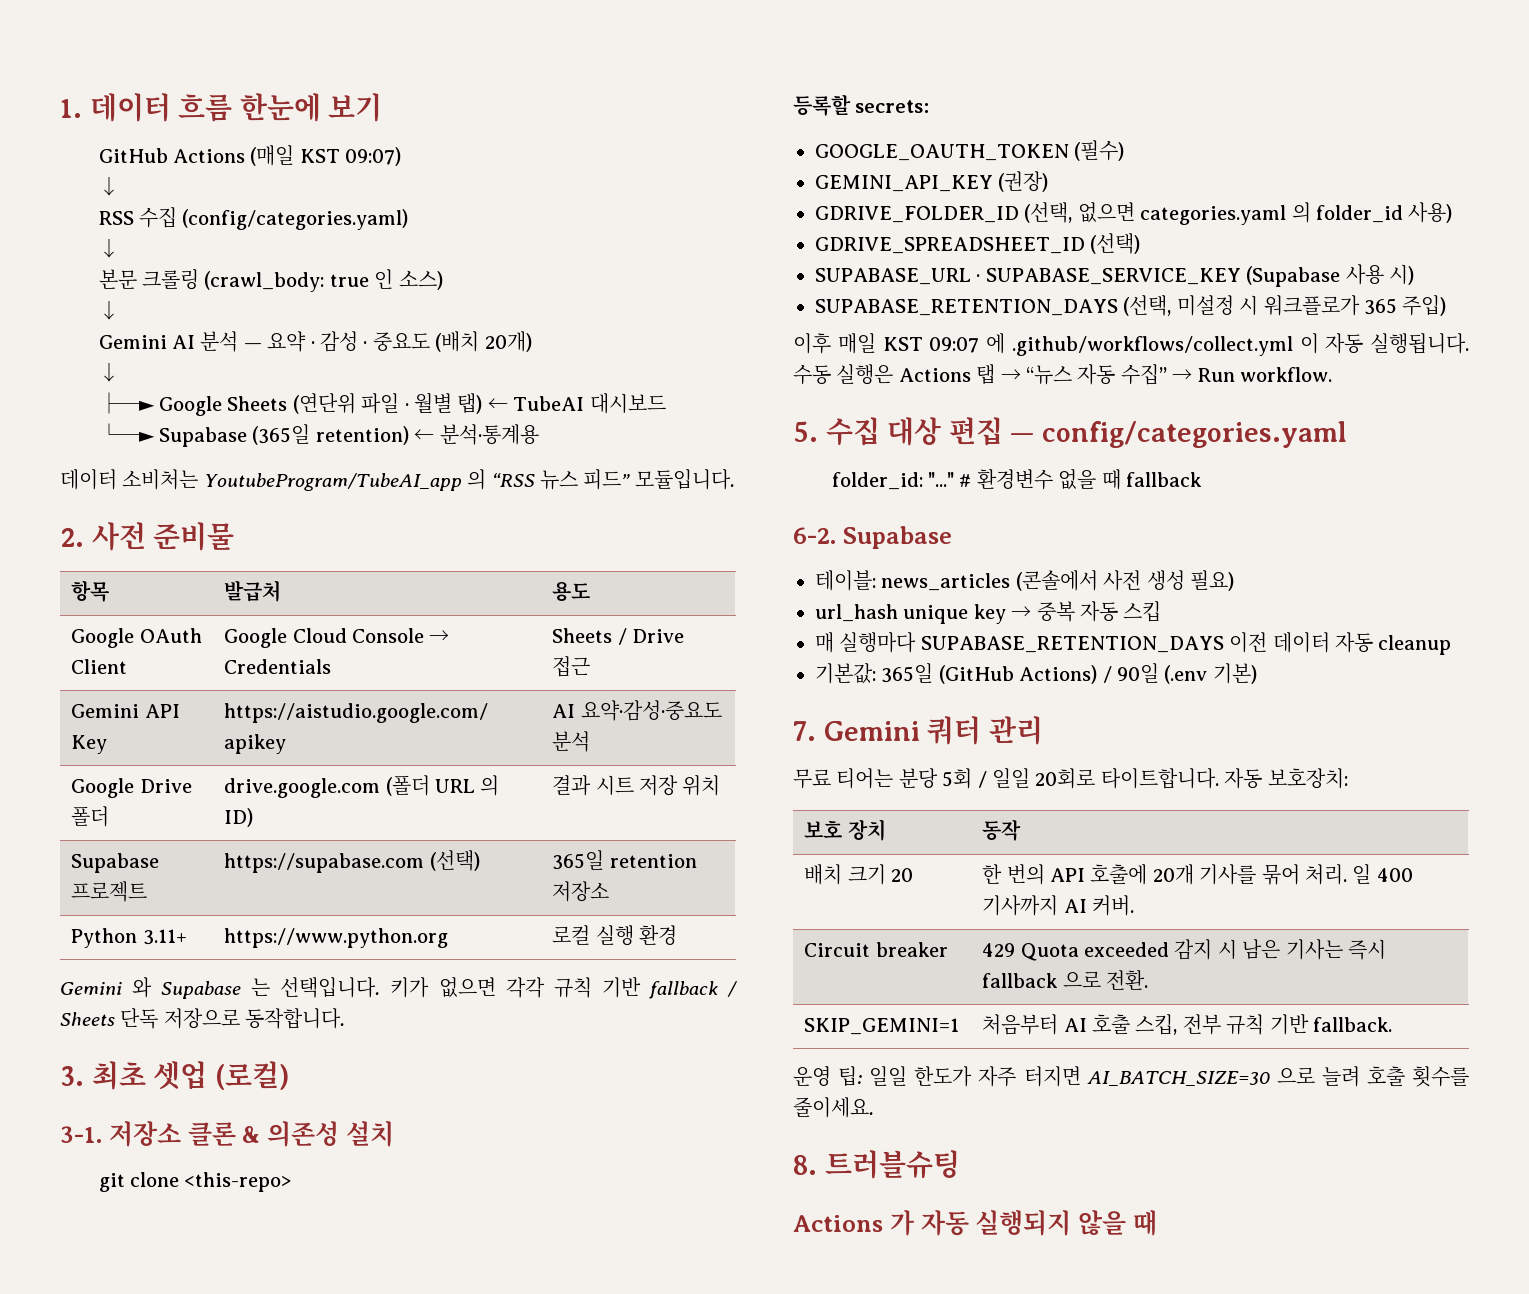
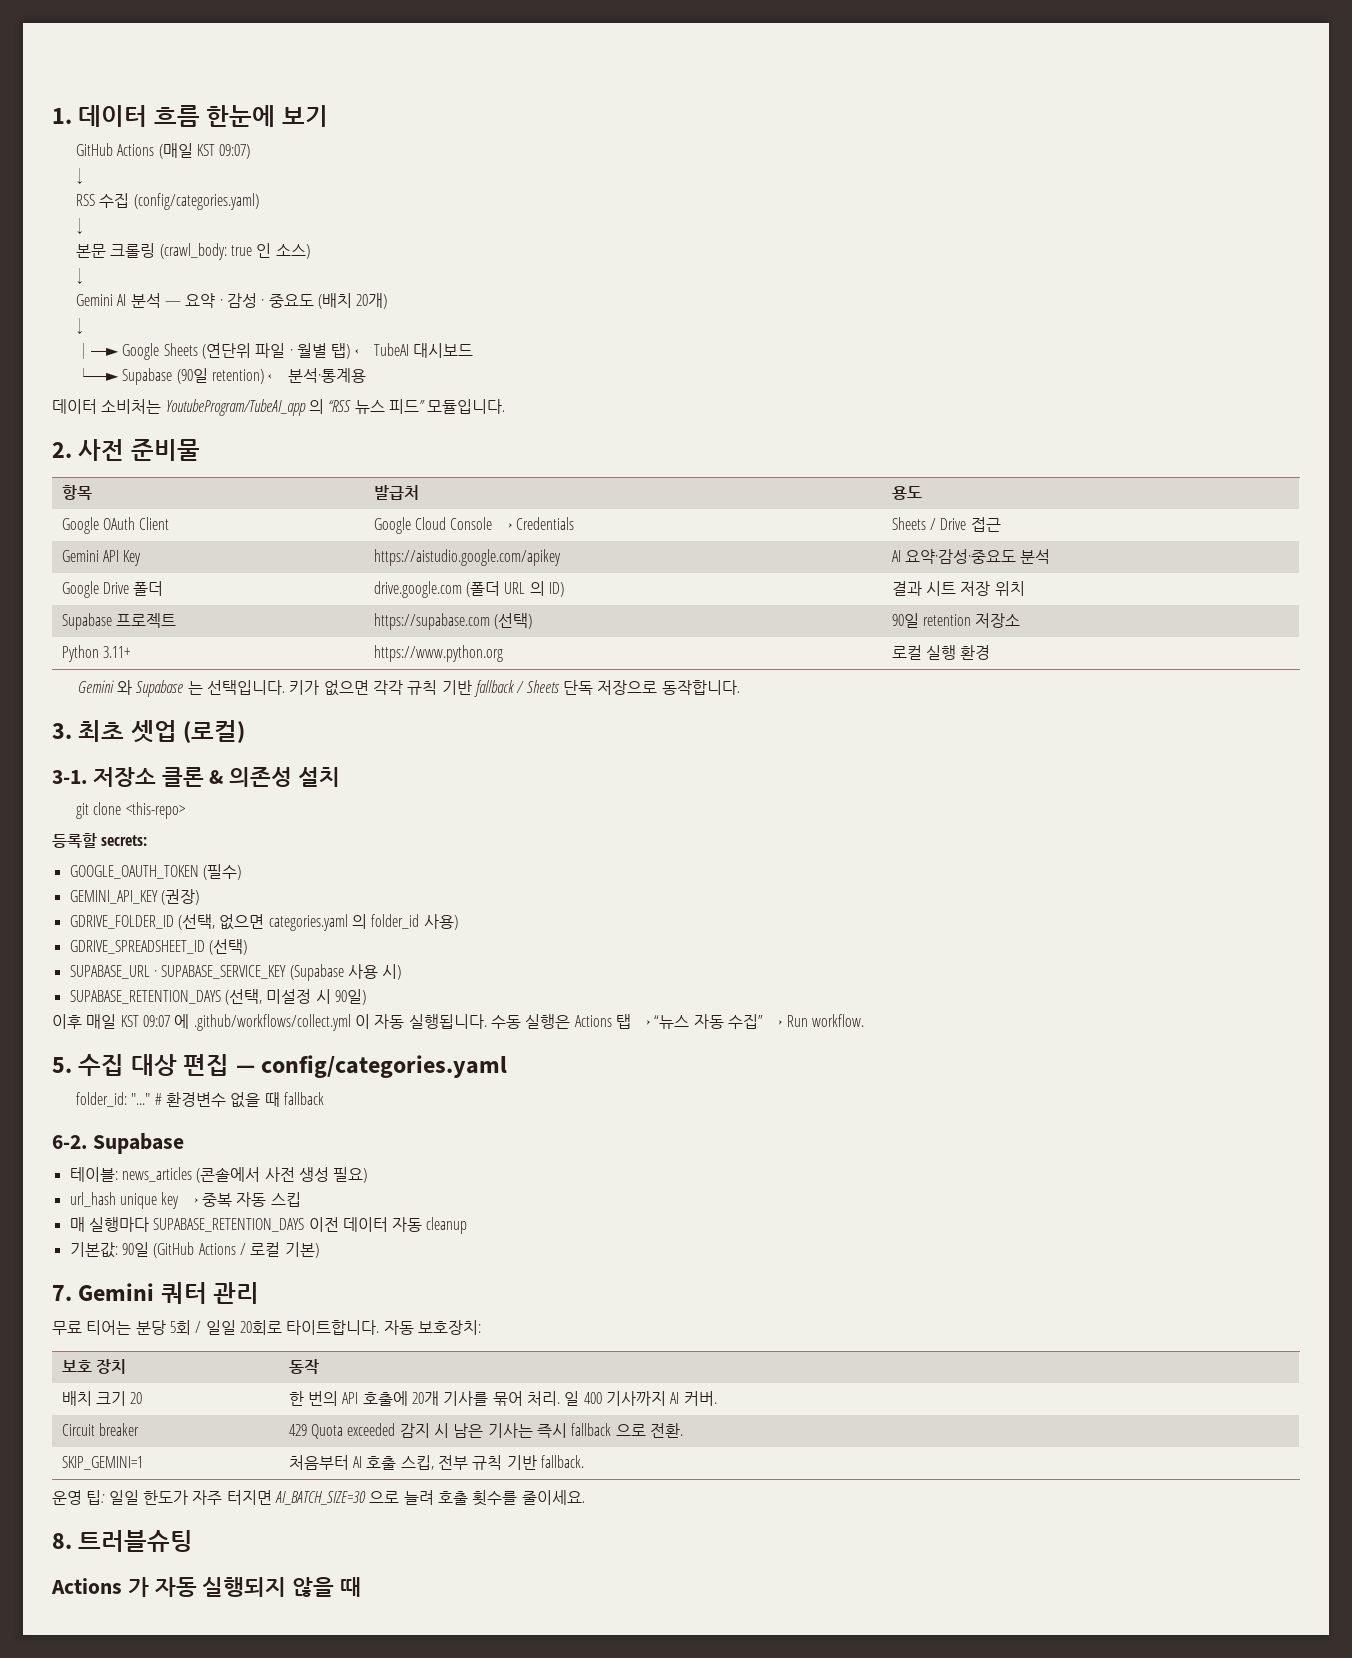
- └─► Supabase (365일 retention) ← 분석·통계용
+ └─► Supabase (90일 retention) ← 분석·통계용
- Supabase 프로젝트 | https://supabase.com (선택) | 365일 retention 저장소
+ Supabase 프로젝트 | https://supabase.com (선택) | 90일 retention 저장소
- SUPABASE_RETENTION_DAYS (선택, 미설정 시 워크플로가 365 주입)
+ SUPABASE_RETENTION_DAYS (선택, 미설정 시 90일)
- 기본값: 365일 (GitHub Actions) / 90일 (.env 기본)
+ 기본값: 90일 (GitHub Actions / 로컬 기본)

